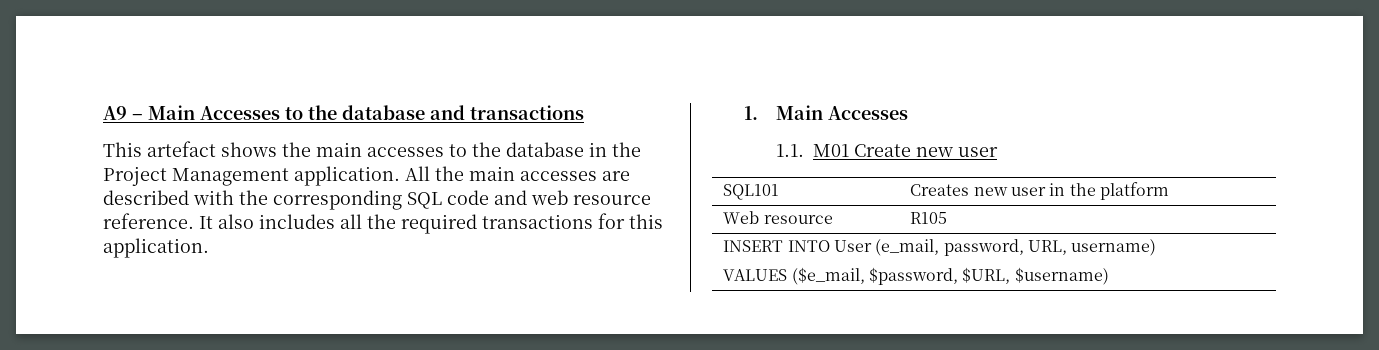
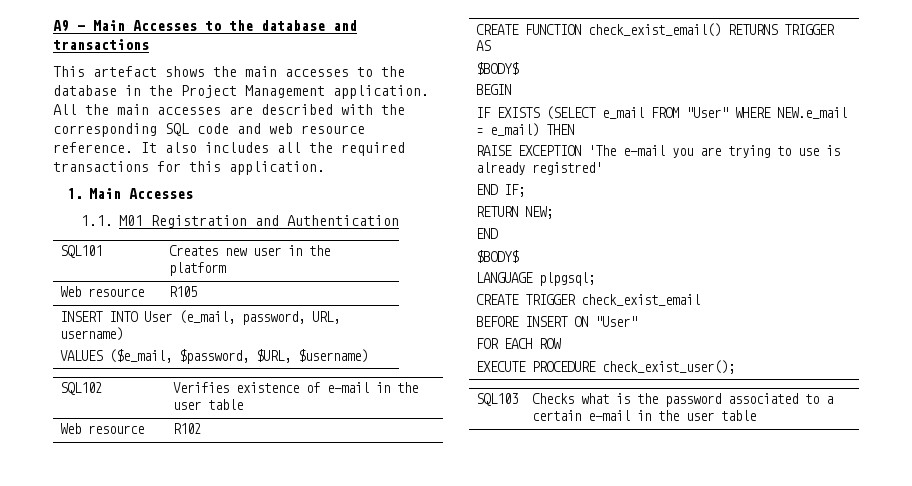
- 1.1. M01 Create new user
+ 1.1. M01 Registration and Authentication
+ SQL102 | Verifies existence of e-mail in the user table
+ Web resource | R102
+ CREATE FUNCTION check_exist_email() RETURNS TRIGGER AS
+ $BODY$
+ BEGIN
+ IF EXISTS (SELECT e_mail FROM "User" WHERE NEW.e_mail = e_mail) THEN
+ RAISE EXCEPTION 'The e-mail you are trying to use is already registred'
+ END IF;
+ RETURN NEW;
+ END
+ $BODY$
+ LANGUAGE plpgsql;
+ CREATE TRIGGER check_exist_email
+ BEFORE INSERT ON "User"
+ FOR EACH ROW
+ EXECUTE PROCEDURE check_exist_user();
+ SQL103 | Checks what is the password associated to a certain e-mail in the user table

